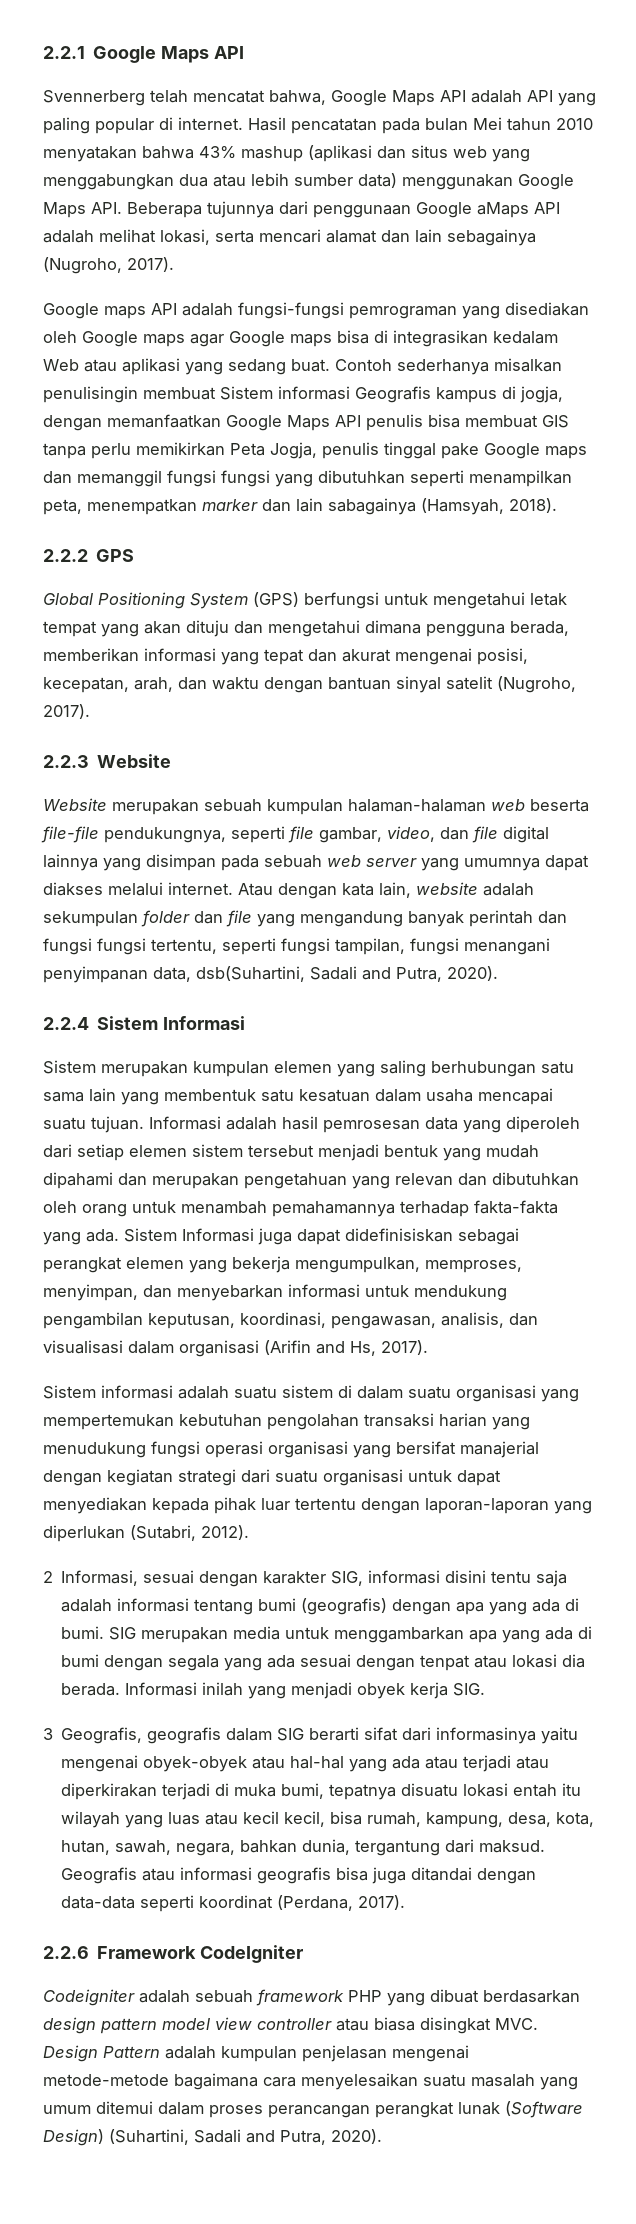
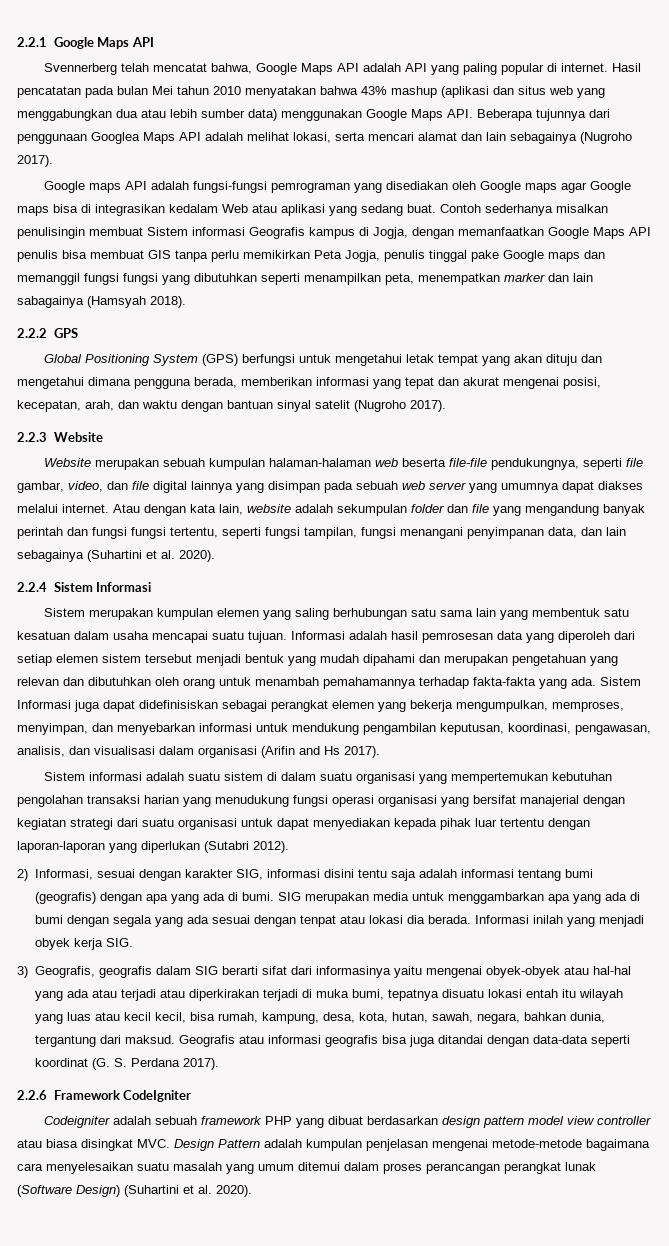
- Hasil pencatatan pada bulan Mei tahun 2010 menyatakan bahwa 43% mashup (aplikasi dan situs web yang menggabungkan dua atau lebih sumber data) menggunakan Google Maps API. Beberapa tujunnya dari penggunaan Google aMaps API adalah melihat lokasi, serta mencari alamat dan lain sebagainya (Nugroho, 2017).
+ Hasil pencatatan pada bulan Mei tahun 2010 menyatakan bahwa 43% mashup (aplikasi dan situs web yang menggabungkan dua atau lebih sumber data) menggunakan Google Maps API. Beberapa tujunnya dari penggunaan Googlea Maps API adalah melihat lokasi, serta mencari alamat dan lain sebagainya (Nugroho 2017).
- Contoh sederhanya misalkan penulisingin membuat Sistem informasi Geografis kampus di jogja, dengan memanfaatkan Google Maps API penulis bisa membuat GIS tanpa perlu memikirkan Peta Jogja, penulis tinggal pake Google maps dan memanggil fungsi fungsi yang dibutuhkan seperti menampilkan peta, menempatkan marker dan lain sabagainya (Hamsyah, 2018).
+ Contoh sederhanya misalkan penulisingin membuat Sistem informasi Geografis kampus di Jogja, dengan memanfaatkan Google Maps API penulis bisa membuat GIS tanpa perlu memikirkan Peta Jogja, penulis tinggal pake Google maps dan memanggil fungsi fungsi yang dibutuhkan seperti menampilkan peta, menempatkan marker dan lain sabagainya (Hamsyah 2018).
- Global Positioning System (GPS) berfungsi untuk mengetahui letak tempat yang akan dituju dan mengetahui dimana pengguna berada, memberikan informasi yang tepat dan akurat mengenai posisi, kecepatan, arah, dan waktu dengan bantuan sinyal satelit (Nugroho, 2017).
+ Global Positioning System (GPS) berfungsi untuk mengetahui letak tempat yang akan dituju dan mengetahui dimana pengguna berada, memberikan informasi yang tepat dan akurat mengenai posisi, kecepatan, arah, dan waktu dengan bantuan sinyal satelit (Nugroho 2017).
- Atau dengan kata lain, website adalah sekumpulan folder dan file yang mengandung banyak perintah dan fungsi fungsi tertentu, seperti fungsi tampilan, fungsi menangani penyimpanan data, dsb(Suhartini, Sadali and Putra, 2020).
+ Atau dengan kata lain, website adalah sekumpulan folder dan file yang mengandung banyak perintah dan fungsi fungsi tertentu, seperti fungsi tampilan, fungsi menangani penyimpanan data, dan lain sebagainya (Suhartini et al. 2020).
- Sistem Informasi juga dapat didefinisiskan sebagai perangkat elemen yang bekerja mengumpulkan, memproses, menyimpan, dan menyebarkan informasi untuk mendukung pengambilan keputusan, koordinasi, pengawasan, analisis, dan visualisasi dalam organisasi (Arifin and Hs, 2017).
+ Sistem Informasi juga dapat didefinisiskan sebagai perangkat elemen yang bekerja mengumpulkan, memproses, menyimpan, dan menyebarkan informasi untuk mendukung pengambilan keputusan, koordinasi, pengawasan, analisis, dan visualisasi dalam organisasi (Arifin and Hs 2017).
- Sistem informasi adalah suatu sistem di dalam suatu organisasi yang mempertemukan kebutuhan pengolahan transaksi harian yang menudukung fungsi operasi organisasi yang bersifat manajerial dengan kegiatan strategi dari suatu organisasi untuk dapat menyediakan kepada pihak luar tertentu dengan laporan-laporan yang diperlukan (Sutabri, 2012).
+ Sistem informasi adalah suatu sistem di dalam suatu organisasi yang mempertemukan kebutuhan pengolahan transaksi harian yang menudukung fungsi operasi organisasi yang bersifat manajerial dengan kegiatan strategi dari suatu organisasi untuk dapat menyediakan kepada pihak luar tertentu dengan laporan-laporan yang diperlukan (Sutabri 2012).
- 2 Informasi, sesuai dengan karakter SIG, informasi disini tentu saja adalah informasi tentang bumi (geografis) dengan apa yang ada di bumi.
+ 2) Informasi, sesuai dengan karakter SIG, informasi disini tentu saja adalah informasi tentang bumi (geografis) dengan apa yang ada di bumi.
- 3 Geografis, geografis dalam SIG berarti sifat dari informasinya yaitu mengenai obyek-obyek atau hal-hal yang ada atau terjadi atau diperkirakan terjadi di muka bumi, tepatnya disuatu lokasi entah itu wilayah yang luas atau kecil kecil, bisa rumah, kampung, desa, kota, hutan, sawah, negara, bahkan dunia, tergantung dari maksud.
+ 3) Geografis, geografis dalam SIG berarti sifat dari informasinya yaitu mengenai obyek-obyek atau hal-hal yang ada atau terjadi atau diperkirakan terjadi di muka bumi, tepatnya disuatu lokasi entah itu wilayah yang luas atau kecil kecil, bisa rumah, kampung, desa, kota, hutan, sawah, negara, bahkan dunia, tergantung dari maksud.
- Geografis atau informasi geografis bisa juga ditandai dengan data-data seperti koordinat (Perdana, 2017).
+ Geografis atau informasi geografis bisa juga ditandai dengan data-data seperti koordinat (G. S. Perdana 2017).
- Codeigniter adalah sebuah framework PHP yang dibuat berdasarkan design pattern model view controller atau biasa disingkat MVC. Design Pattern adalah kumpulan penjelasan mengenai metode-metode bagaimana cara menyelesaikan suatu masalah yang umum ditemui dalam proses perancangan perangkat lunak (Software Design) (Suhartini, Sadali and Putra, 2020).
+ Codeigniter adalah sebuah framework PHP yang dibuat berdasarkan design pattern model view controller atau biasa disingkat MVC. Design Pattern adalah kumpulan penjelasan mengenai metode-metode bagaimana cara menyelesaikan suatu masalah yang umum ditemui dalam proses perancangan perangkat lunak (Software Design) (Suhartini et al. 2020).

